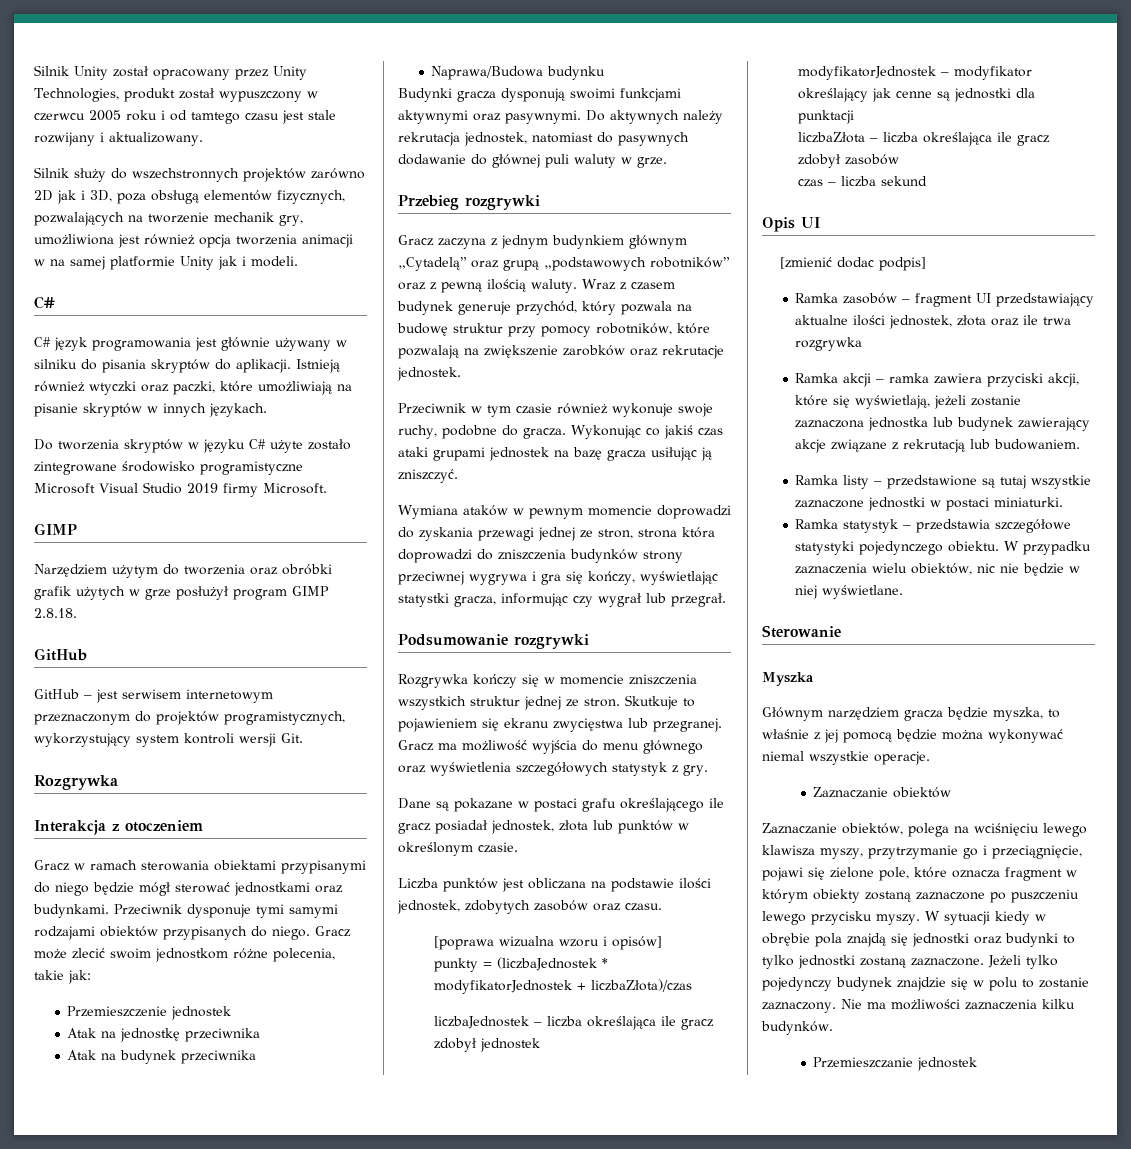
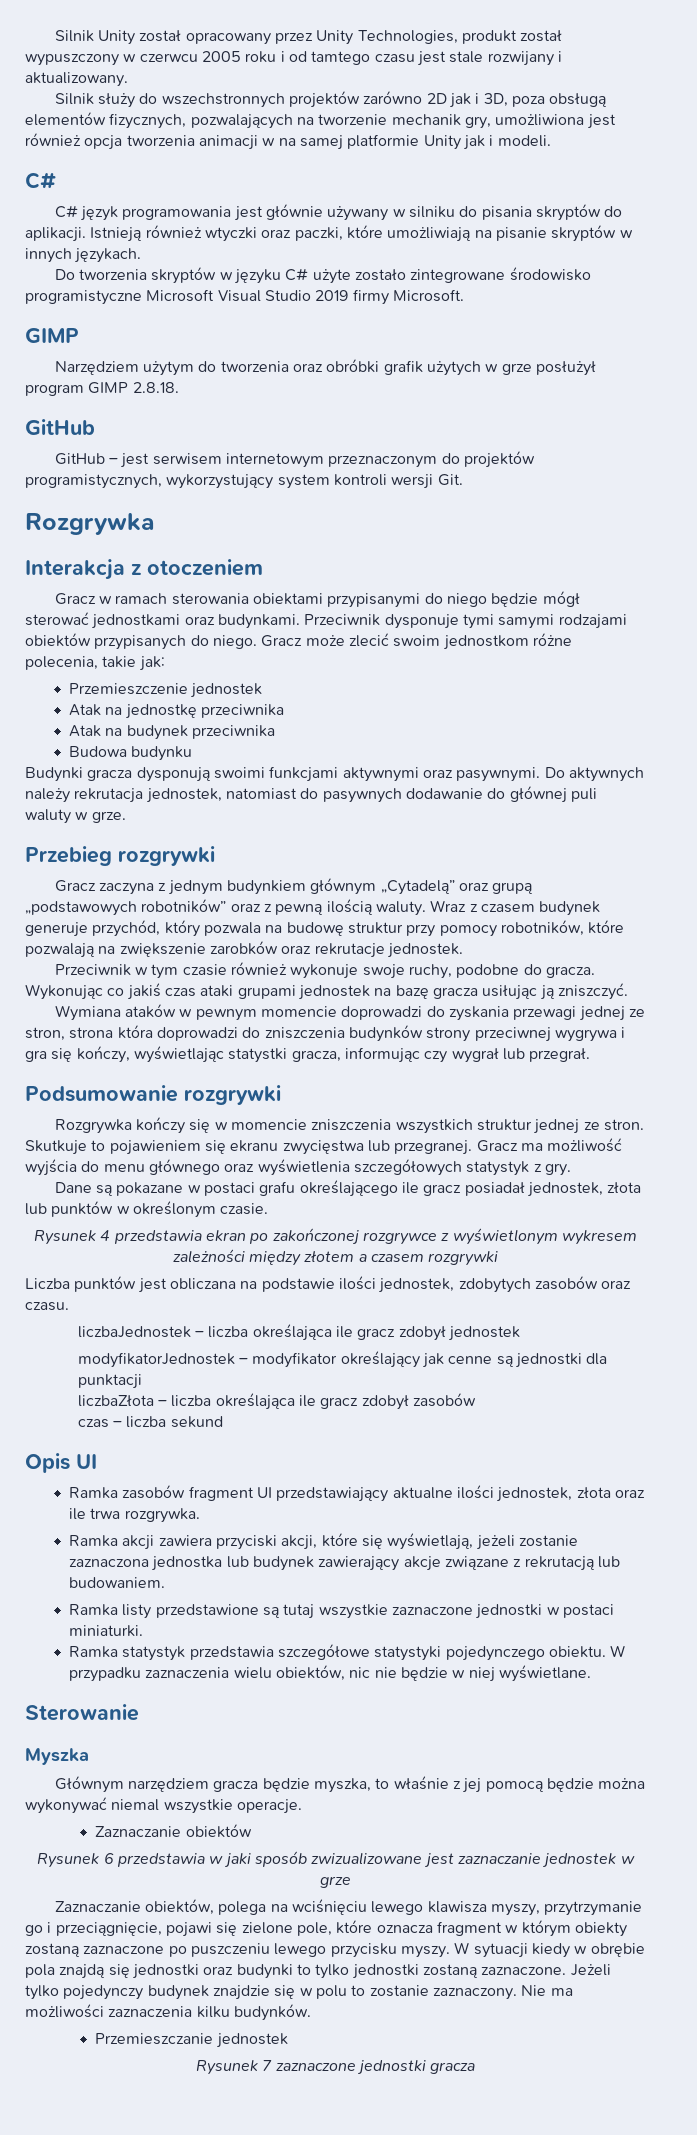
- Naprawa/Budowa budynku
+ Budowa budynku
+ Rysunek 4 przedstawia ekran po zakończonej rozgrywce z wyświetlonym wykresem zależności między złotem a czasem rozgrywki
- [poprawa wizualna wzoru i opisów]
- punkty = (liczbaJednostek * modyfikatorJednostek + liczbaZłota)/czas
- [zmienić dodac podpis]
- Ramka zasobów – fragment UI przedstawiający aktualne ilości jednostek, złota oraz ile trwa rozgrywka
+ Ramka zasobów fragment UI przedstawiający aktualne ilości jednostek, złota oraz ile trwa rozgrywka.
- Ramka akcji – ramka zawiera przyciski akcji, które się wyświetlają, jeżeli zostanie zaznaczona jednostka lub budynek zawierający akcje związane z rekrutacją lub budowaniem.
+ Ramka akcji zawiera przyciski akcji, które się wyświetlają, jeżeli zostanie zaznaczona jednostka lub budynek zawierający akcje związane z rekrutacją lub budowaniem.
- Ramka listy – przedstawione są tutaj wszystkie zaznaczone jednostki w postaci miniaturki.
+ Ramka listy przedstawione są tutaj wszystkie zaznaczone jednostki w postaci miniaturki.
- Ramka statystyk – przedstawia szczegółowe statystyki pojedynczego obiektu.
+ Ramka statystyk przedstawia szczegółowe statystyki pojedynczego obiektu.
+ Rysunek 6 przedstawia w jaki sposób zwizualizowane jest zaznaczanie jednostek w grze
+ Rysunek 7 zaznaczone jednostki gracza

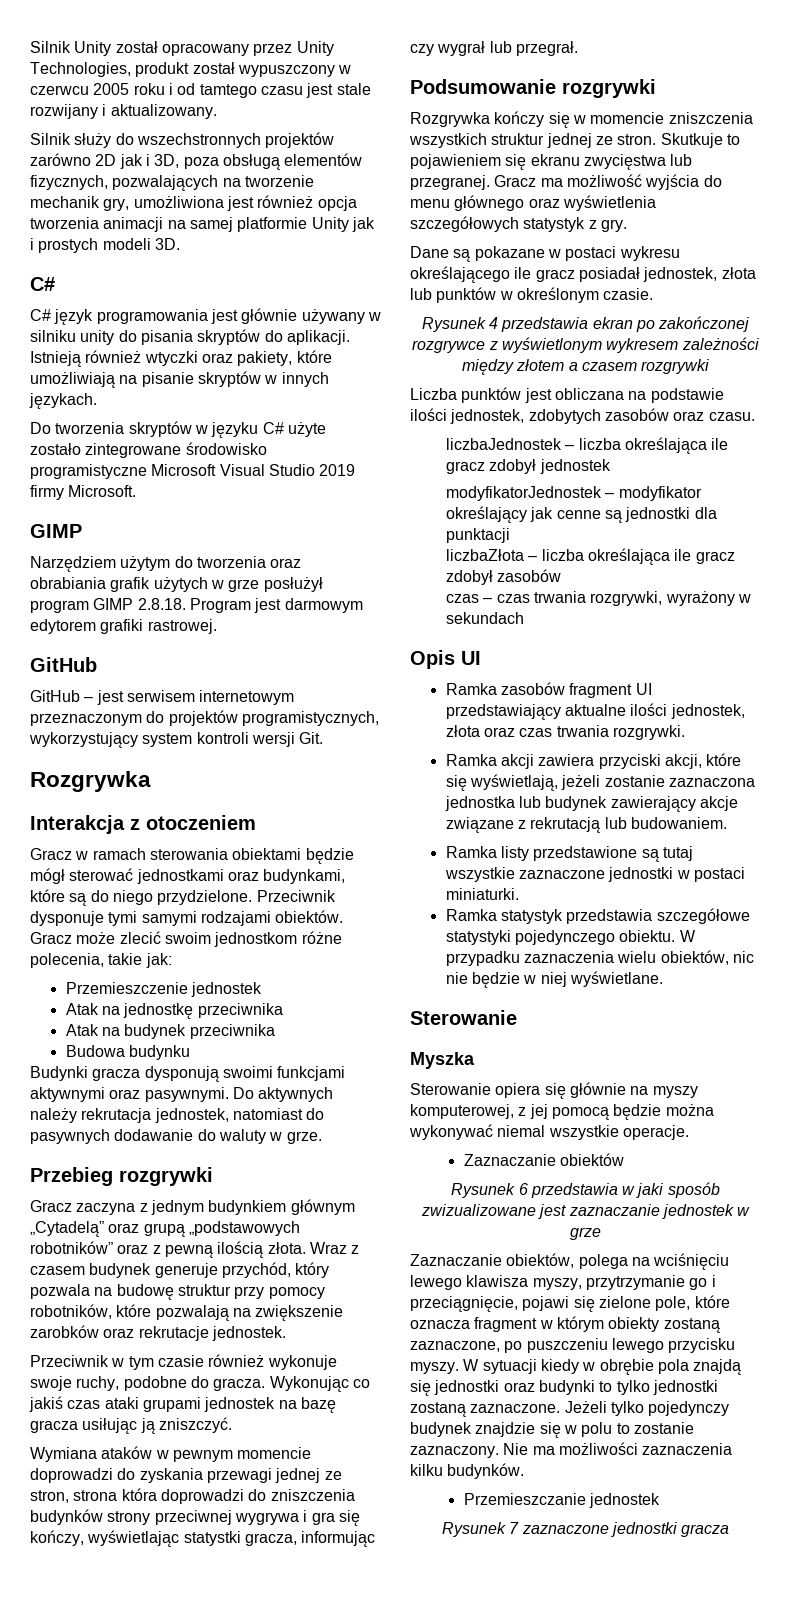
- Silnik służy do wszechstronnych projektów zarówno 2D jak i 3D, poza obsługą elementów fizycznych, pozwalających na tworzenie mechanik gry, umożliwiona jest również opcja tworzenia animacji w na samej platformie Unity jak i modeli.
+ Silnik służy do wszechstronnych projektów zarówno 2D jak i 3D, poza obsługą elementów fizycznych, pozwalających na tworzenie mechanik gry, umożliwiona jest również opcja tworzenia animacji na samej platformie Unity jak i prostych modeli 3D.
- C# język programowania jest głównie używany w silniku do pisania skryptów do aplikacji.
+ C# język programowania jest głównie używany w silniku unity do pisania skryptów do aplikacji.
- Istnieją również wtyczki oraz paczki, które umożliwiają na pisanie skryptów w innych językach.
+ Istnieją również wtyczki oraz pakiety, które umożliwiają na pisanie skryptów w innych językach.
- Narzędziem użytym do tworzenia oraz obróbki grafik użytych w grze posłużył program GIMP 2.8.18.
+ Narzędziem użytym do tworzenia oraz obrabiania grafik użytych w grze posłużył program GIMP 2.8.18. Program jest darmowym edytorem grafiki rastrowej.
- Gracz w ramach sterowania obiektami przypisanymi do niego będzie mógł sterować jednostkami oraz budynkami.
+ Gracz w ramach sterowania obiektami będzie mógł sterować jednostkami oraz budynkami, które są do niego przydzielone.
- Przeciwnik dysponuje tymi samymi rodzajami obiektów przypisanych do niego.
+ Przeciwnik dysponuje tymi samymi rodzajami obiektów.
- Do aktywnych należy rekrutacja jednostek, natomiast do pasywnych dodawanie do głównej puli waluty w grze.
+ Do aktywnych należy rekrutacja jednostek, natomiast do pasywnych dodawanie do waluty w grze.
- Gracz zaczyna z jednym budynkiem głównym „Cytadelą” oraz grupą „podstawowych robotników” oraz z pewną ilością waluty.
+ Gracz zaczyna z jednym budynkiem głównym „Cytadelą” oraz grupą „podstawowych robotników” oraz z pewną ilością złota.
- Dane są pokazane w postaci grafu określającego ile gracz posiadał jednostek, złota lub punktów w określonym czasie.
+ Dane są pokazane w postaci wykresu określającego ile gracz posiadał jednostek, złota lub punktów w określonym czasie.
- czas – liczba sekund
+ czas – czas trwania rozgrywki, wyrażony w sekundach
- Ramka zasobów fragment UI przedstawiający aktualne ilości jednostek, złota oraz ile trwa rozgrywka.
+ Ramka zasobów fragment UI przedstawiający aktualne ilości jednostek, złota oraz czas trwania rozgrywki.
- Głównym narzędziem gracza będzie myszka, to właśnie z jej pomocą będzie można wykonywać niemal wszystkie operacje.
+ Sterowanie opiera się głównie na myszy komputerowej, z jej pomocą będzie można wykonywać niemal wszystkie operacje.
- Zaznaczanie obiektów, polega na wciśnięciu lewego klawisza myszy, przytrzymanie go i przeciągnięcie, pojawi się zielone pole, które oznacza fragment w którym obiekty zostaną zaznaczone po puszczeniu lewego przycisku myszy.
+ Zaznaczanie obiektów, polega na wciśnięciu lewego klawisza myszy, przytrzymanie go i przeciągnięcie, pojawi się zielone pole, które oznacza fragment w którym obiekty zostaną zaznaczone, po puszczeniu lewego przycisku myszy.

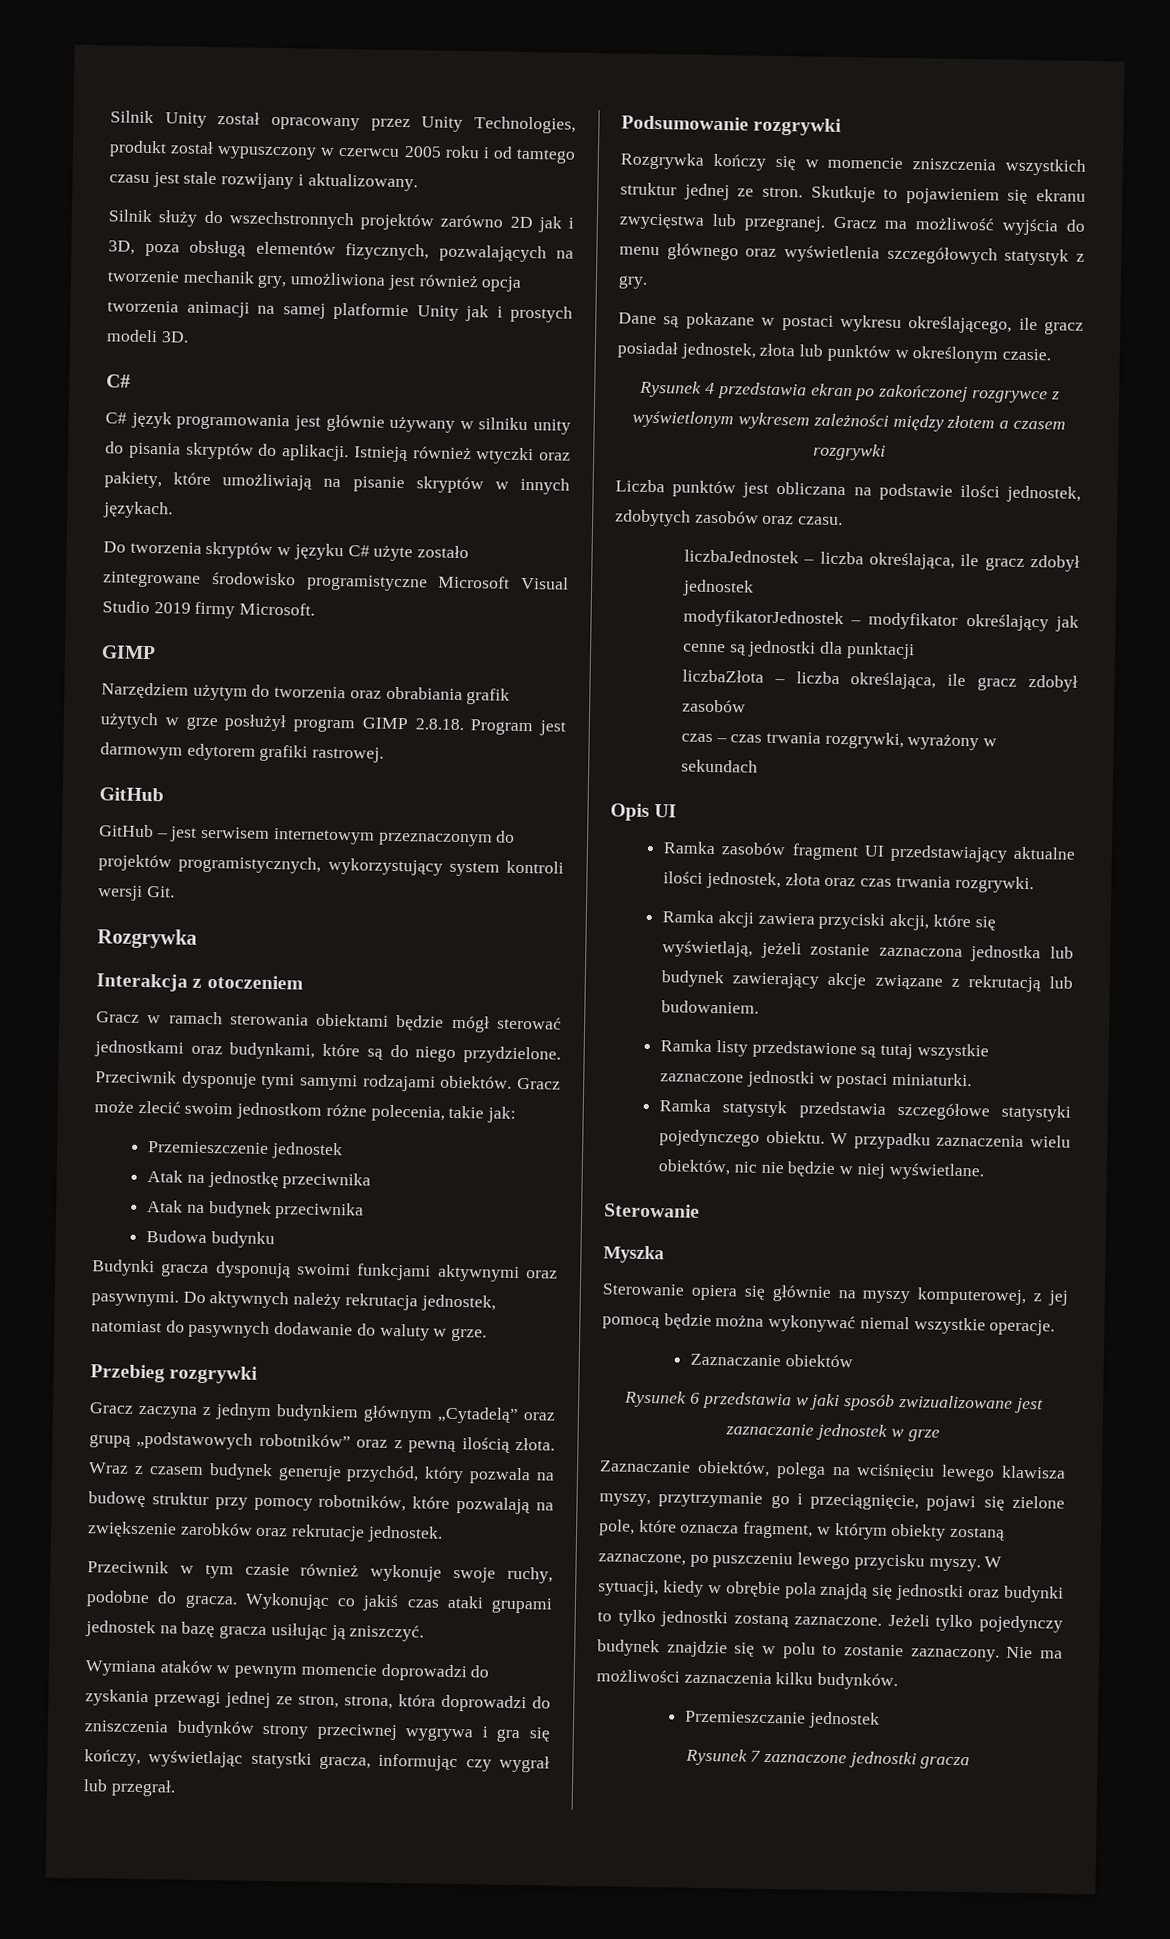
- Wymiana ataków w pewnym momencie doprowadzi do zyskania przewagi jednej ze stron, strona która doprowadzi do zniszczenia budynków strony przeciwnej wygrywa i gra się kończy, wyświetlając statystki gracza, informując czy wygrał lub przegrał.
+ Wymiana ataków w pewnym momencie doprowadzi do zyskania przewagi jednej ze stron, strona, która doprowadzi do zniszczenia budynków strony przeciwnej wygrywa i gra się kończy, wyświetlając statystki gracza, informując czy wygrał lub przegrał.
- Dane są pokazane w postaci wykresu określającego ile gracz posiadał jednostek, złota lub punktów w określonym czasie.
+ Dane są pokazane w postaci wykresu określającego, ile gracz posiadał jednostek, złota lub punktów w określonym czasie.
- liczbaJednostek – liczba określająca ile gracz zdobył jednostek
+ liczbaJednostek – liczba określająca, ile gracz zdobył jednostek
- liczbaZłota – liczba określająca ile gracz zdobył zasobów
+ liczbaZłota – liczba określająca, ile gracz zdobył zasobów
- Zaznaczanie obiektów, polega na wciśnięciu lewego klawisza myszy, przytrzymanie go i przeciągnięcie, pojawi się zielone pole, które oznacza fragment w którym obiekty zostaną zaznaczone, po puszczeniu lewego przycisku myszy.
+ Zaznaczanie obiektów, polega na wciśnięciu lewego klawisza myszy, przytrzymanie go i przeciągnięcie, pojawi się zielone pole, które oznacza fragment, w którym obiekty zostaną zaznaczone, po puszczeniu lewego przycisku myszy.
- W sytuacji kiedy w obrębie pola znajdą się jednostki oraz budynki to tylko jednostki zostaną zaznaczone.
+ W sytuacji, kiedy w obrębie pola znajdą się jednostki oraz budynki to tylko jednostki zostaną zaznaczone.

